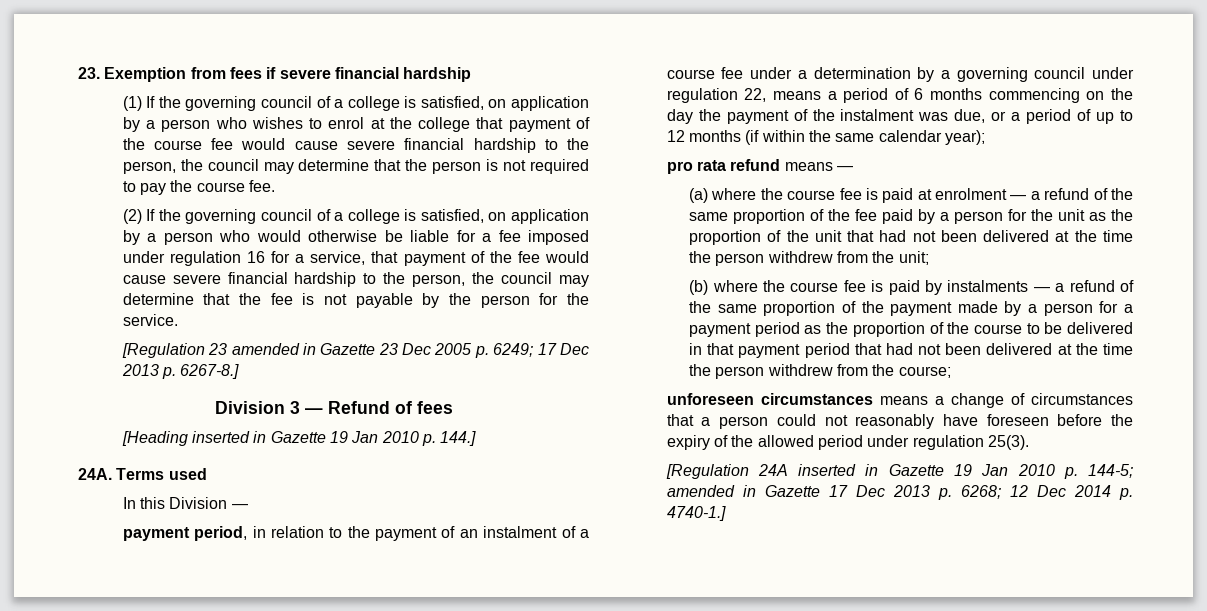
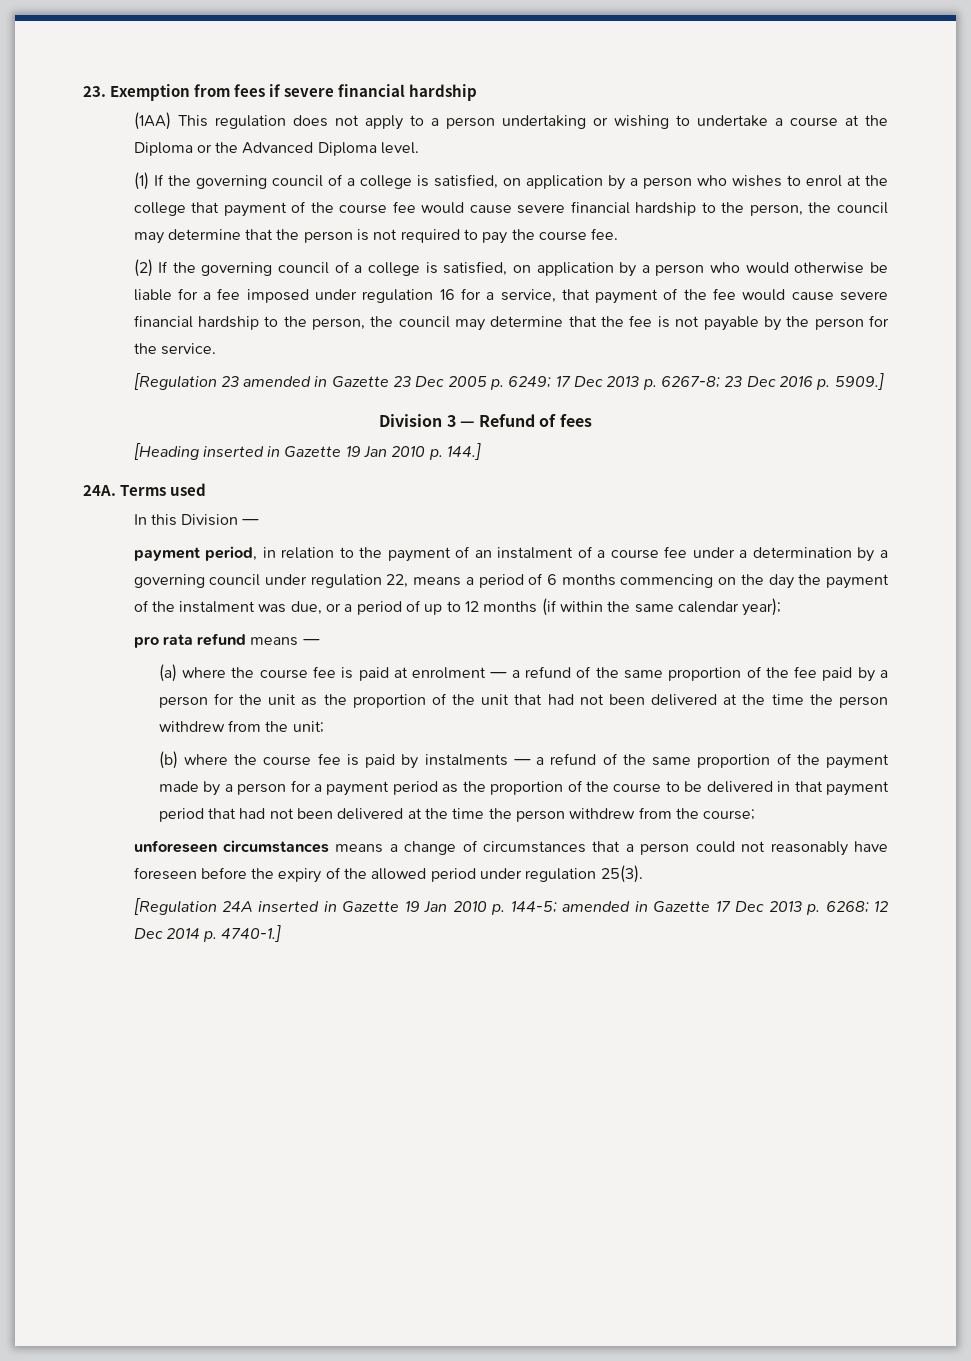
+ (1AA) This regulation does not apply to a person undertaking or wishing to undertake a course at the Diploma or the Advanced Diploma level.
- [Regulation 23 amended in Gazette 23 Dec 2005 p. 6249; 17 Dec 2013 p. 6267-8.]
+ [Regulation 23 amended in Gazette 23 Dec 2005 p. 6249; 17 Dec 2013 p. 6267-8; 23 Dec 2016 p. 5909.]

